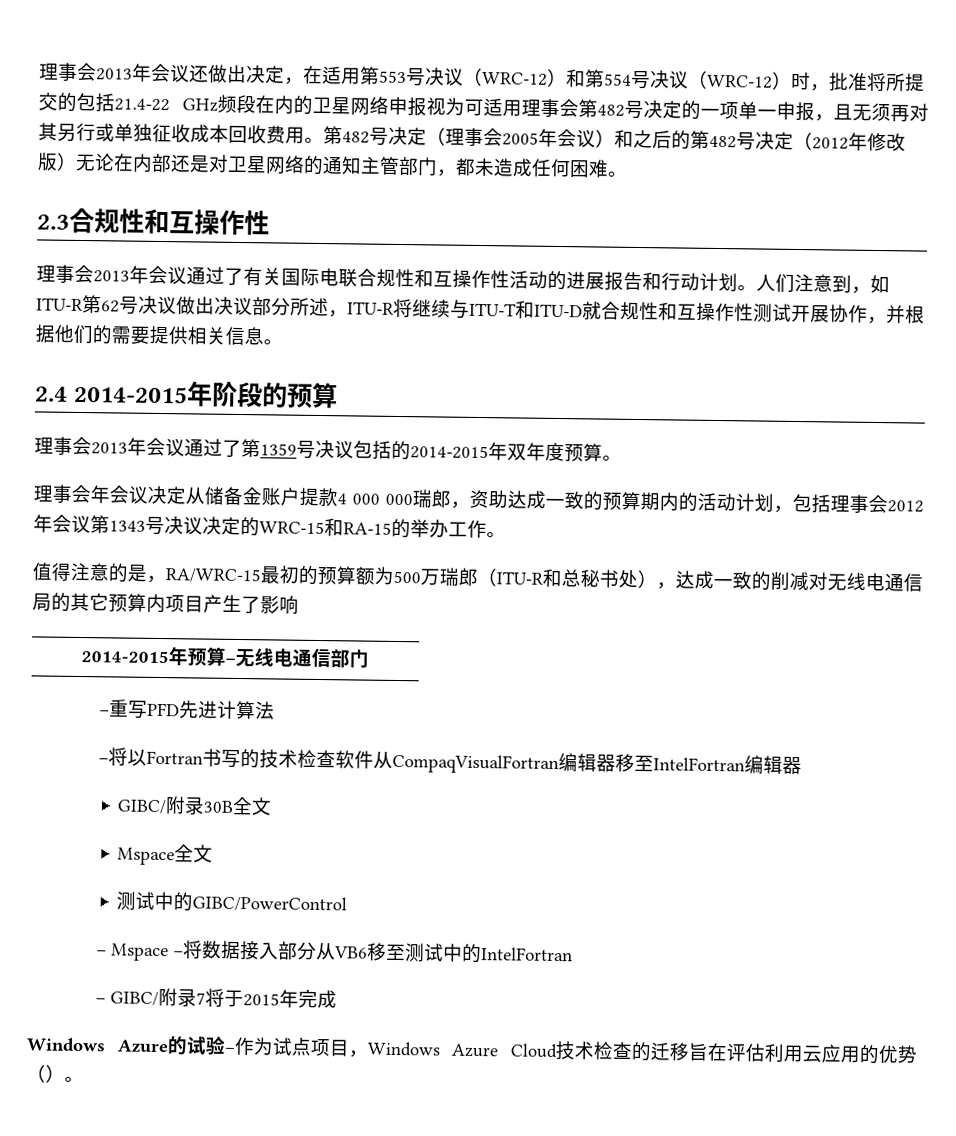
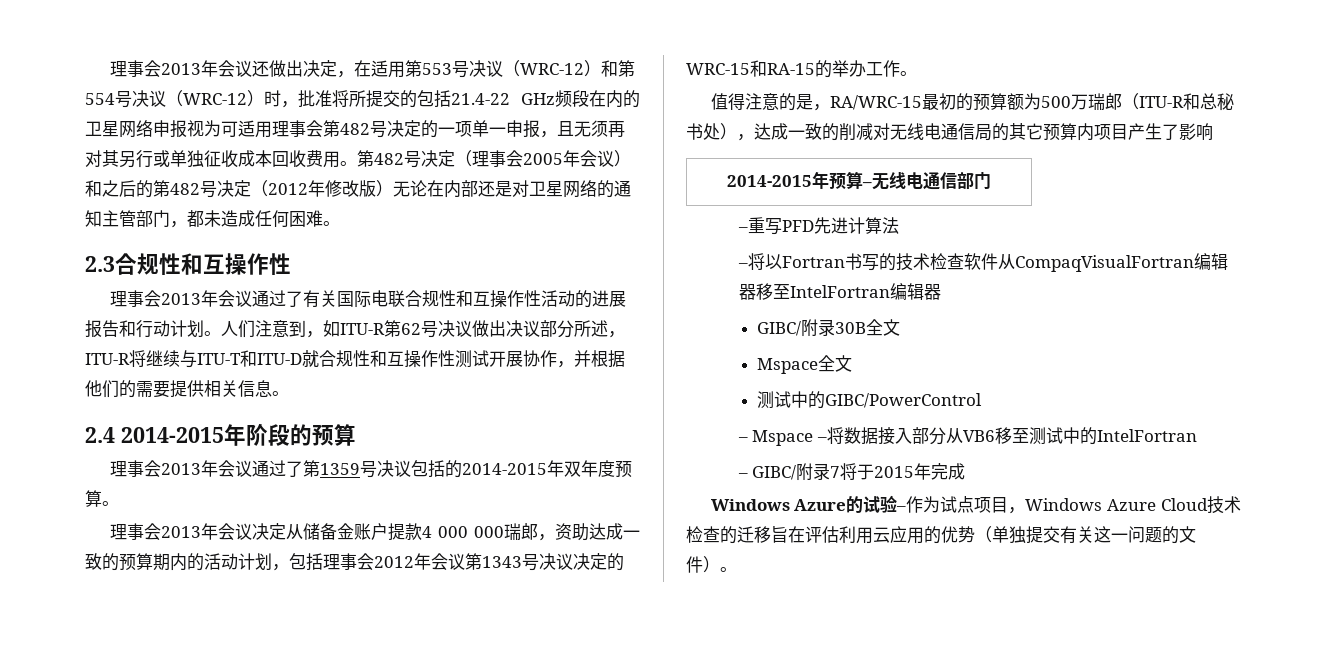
- 理事会年会议决定从储备金账户提款4 000 000瑞郎，资助达成一致的预算期内的活动计划，包括理事会2012年会议第1343号决议决定的WRC-15和RA-15的举办工作。
+ 理事会2013年会议决定从储备金账户提款4 000 000瑞郎，资助达成一致的预算期内的活动计划，包括理事会2012年会议第1343号决议决定的WRC-15和RA-15的举办工作。
- Windows Azure的试验–作为试点项目，Windows Azure Cloud技术检查的迁移旨在评估利用云应用的优势（）。
+ Windows Azure的试验–作为试点项目，Windows Azure Cloud技术检查的迁移旨在评估利用云应用的优势（单独提交有关这一问题的文件）。

